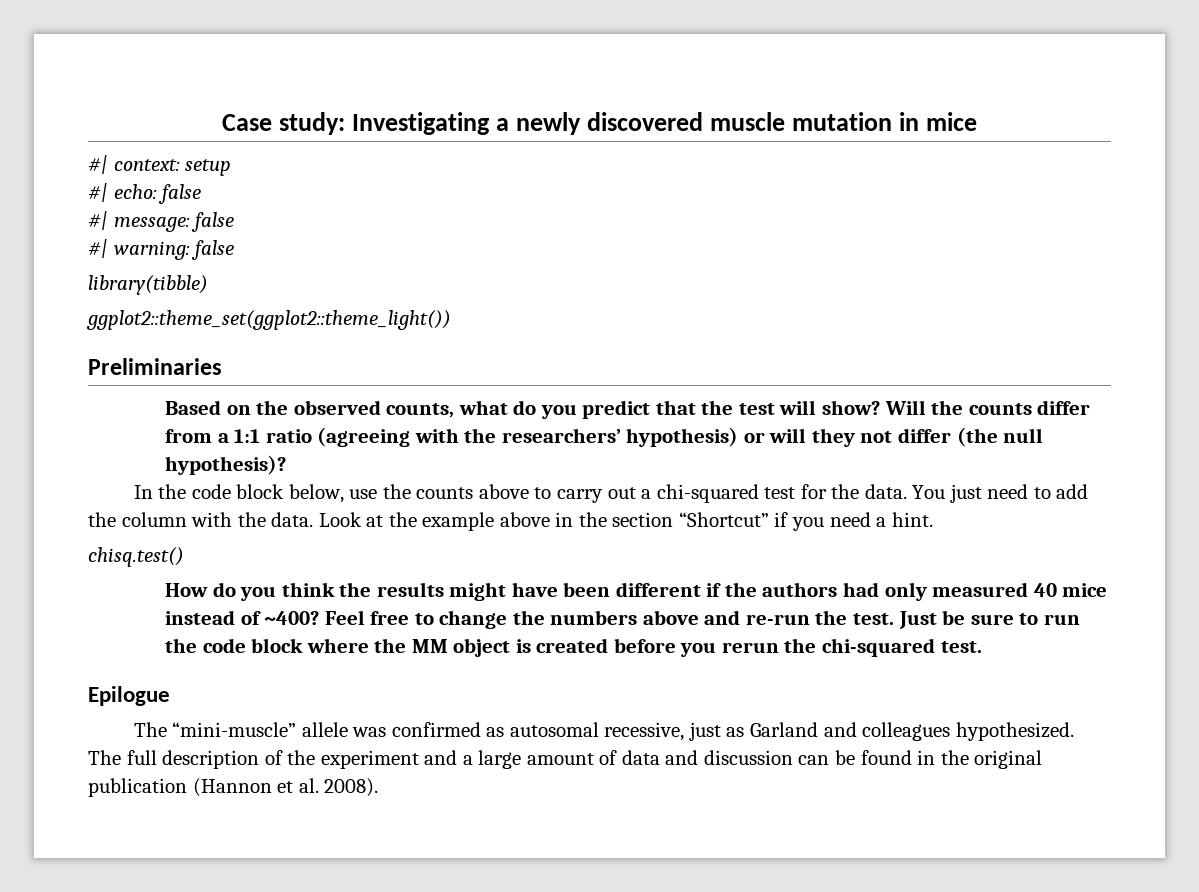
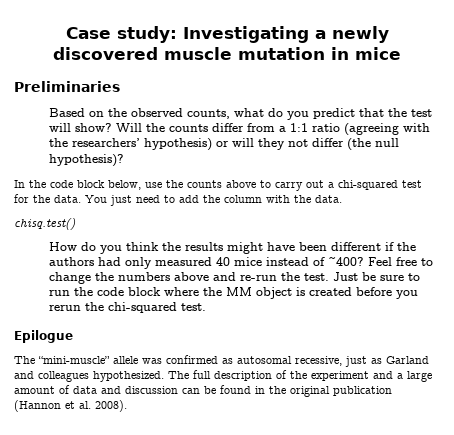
- #| context: setup
- #| echo: false
- #| message: false
- #| warning: false
- library(tibble)
- ggplot2::theme_set(ggplot2::theme_light())
- Look at the example above in the section “Shortcut” if you need a hint.

